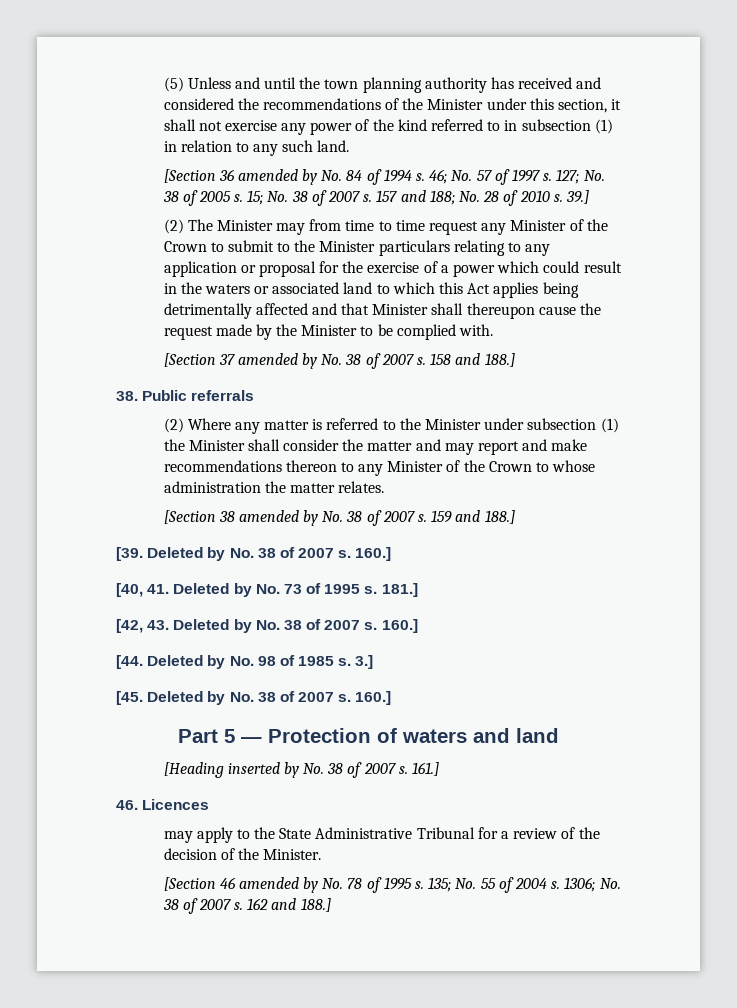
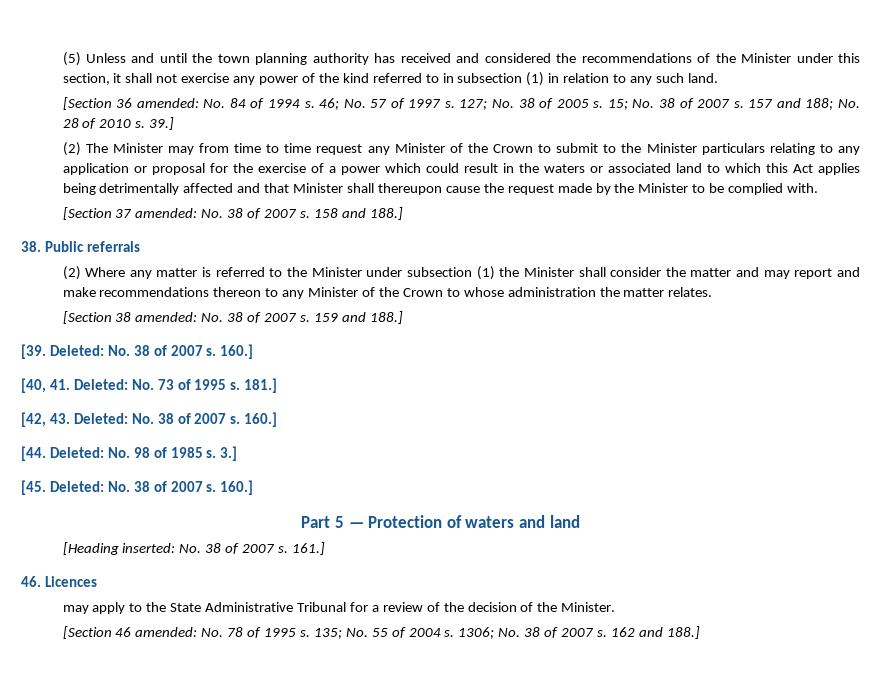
- [Section 36 amended by No. 84 of 1994 s.
+ [Section 36 amended: No. 84 of 1994 s.
- [Section 37 amended by No. 38 of 2007 s.
+ [Section 37 amended: No. 38 of 2007 s.
- [Section 38 amended by No. 38 of 2007 s.
+ [Section 38 amended: No. 38 of 2007 s.
- [39. Deleted by No. 38 of 2007 s.
+ [39. Deleted: No. 38 of 2007 s.
- [40, 41. Deleted by No. 73 of 1995 s.
+ [40, 41. Deleted: No. 73 of 1995 s.
- [42, 43. Deleted by No. 38 of 2007 s.
+ [42, 43. Deleted: No. 38 of 2007 s.
- [44. Deleted by No. 98 of 1985 s.
+ [44. Deleted: No. 98 of 1985 s.
- [45. Deleted by No. 38 of 2007 s.
+ [45. Deleted: No. 38 of 2007 s.
- [Heading inserted by No. 38 of 2007 s.
+ [Heading inserted: No. 38 of 2007 s.
- [Section 46 amended by No. 78 of 1995 s.
+ [Section 46 amended: No. 78 of 1995 s.

